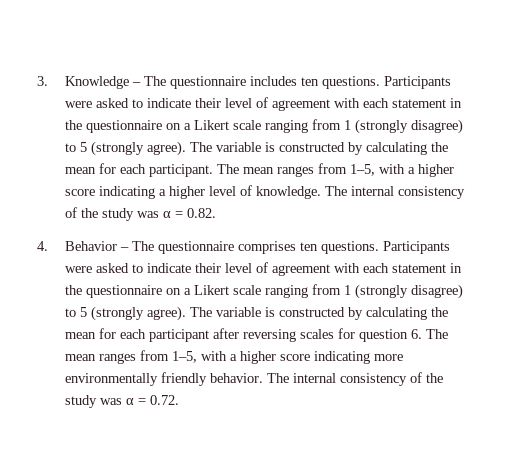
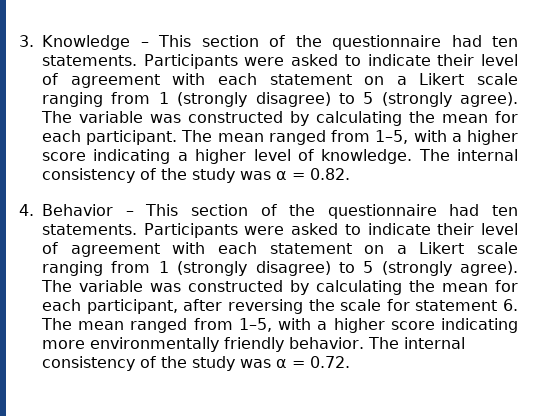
- 3. Knowledge – The questionnaire includes ten questions. Participants were asked to indicate their level of agreement with each statement in the questionnaire on a Likert scale ranging from 1 (strongly disagree) to 5 (strongly agree).
+ 3. Knowledge – This section of the questionnaire had ten statements. Participants were asked to indicate their level of agreement with each statement on a Likert scale ranging from 1 (strongly disagree) to 5 (strongly agree).
- The variable is constructed by calculating the mean for each participant.
+ The variable was constructed by calculating the mean for each participant.
- The mean ranges from 1–5, with a higher score indicating a higher level of knowledge.
+ The mean ranged from 1–5, with a higher score indicating a higher level of knowledge.
- 4. Behavior – The questionnaire comprises ten questions. Participants were asked to indicate their level of agreement with each statement in the questionnaire on a Likert scale ranging from 1 (strongly disagree) to 5 (strongly agree).
+ 4. Behavior – This section of the questionnaire had ten statements. Participants were asked to indicate their level of agreement with each statement on a Likert scale ranging from 1 (strongly disagree) to 5 (strongly agree).
- The variable is constructed by calculating the mean for each participant after reversing scales for question 6. The mean ranges from 1–5, with a higher score indicating more environmentally friendly behavior.
+ The variable was constructed by calculating the mean for each participant, after reversing the scale for statement 6. The mean ranged from 1–5, with a higher score indicating more environmentally friendly behavior.

